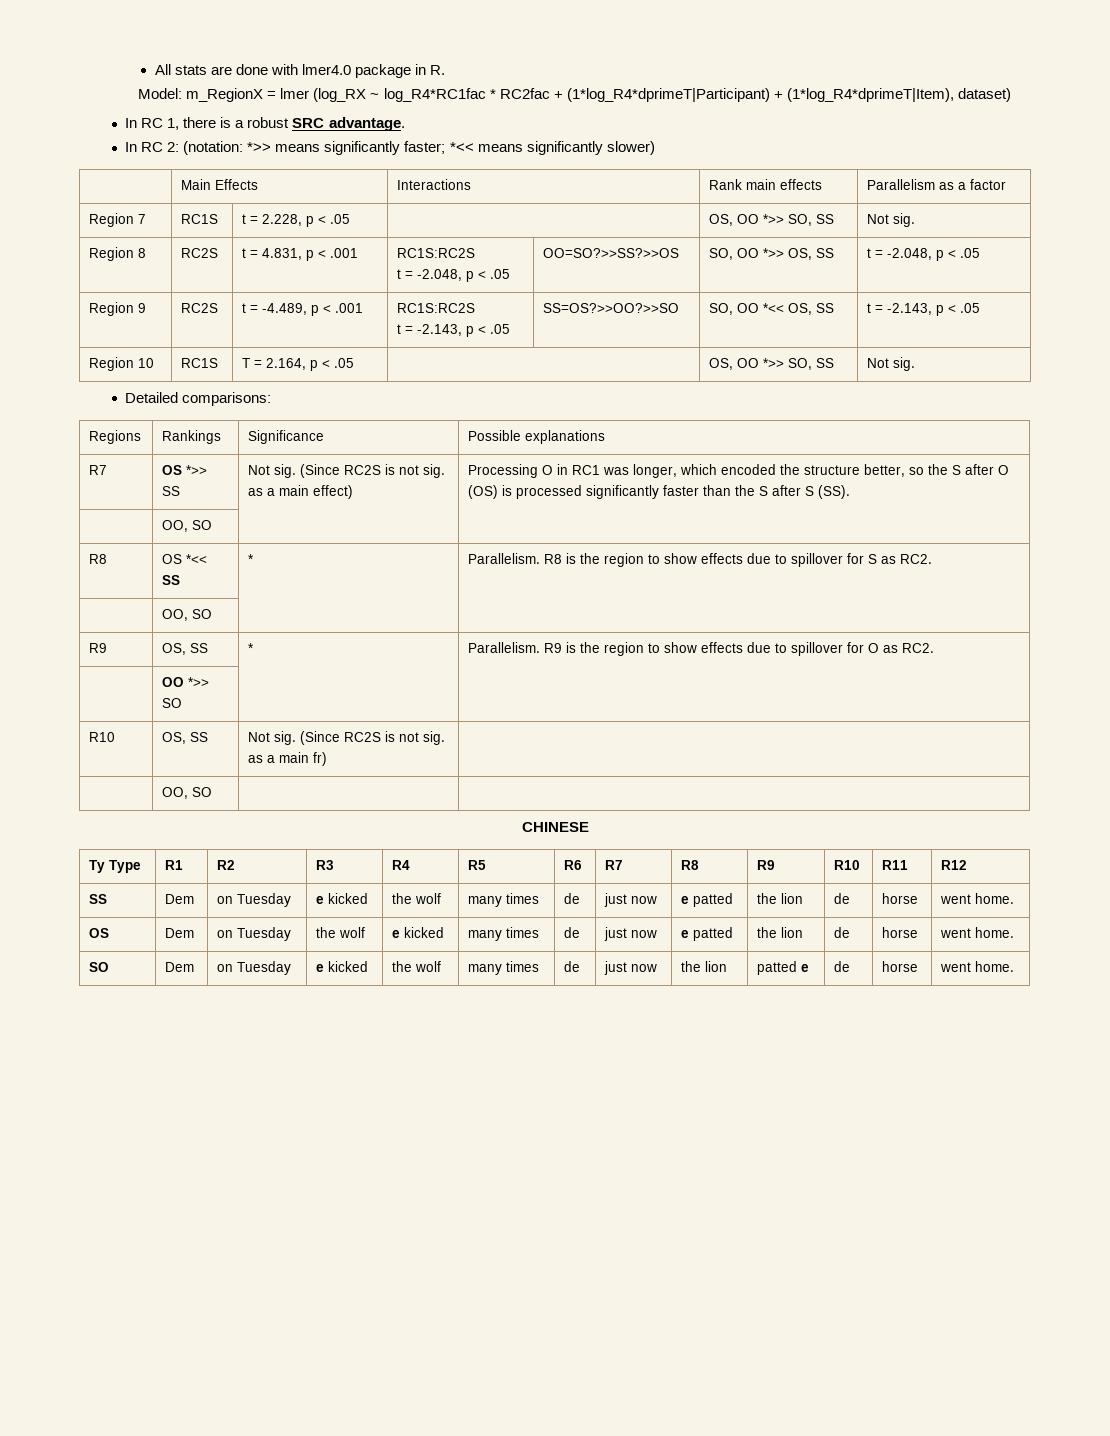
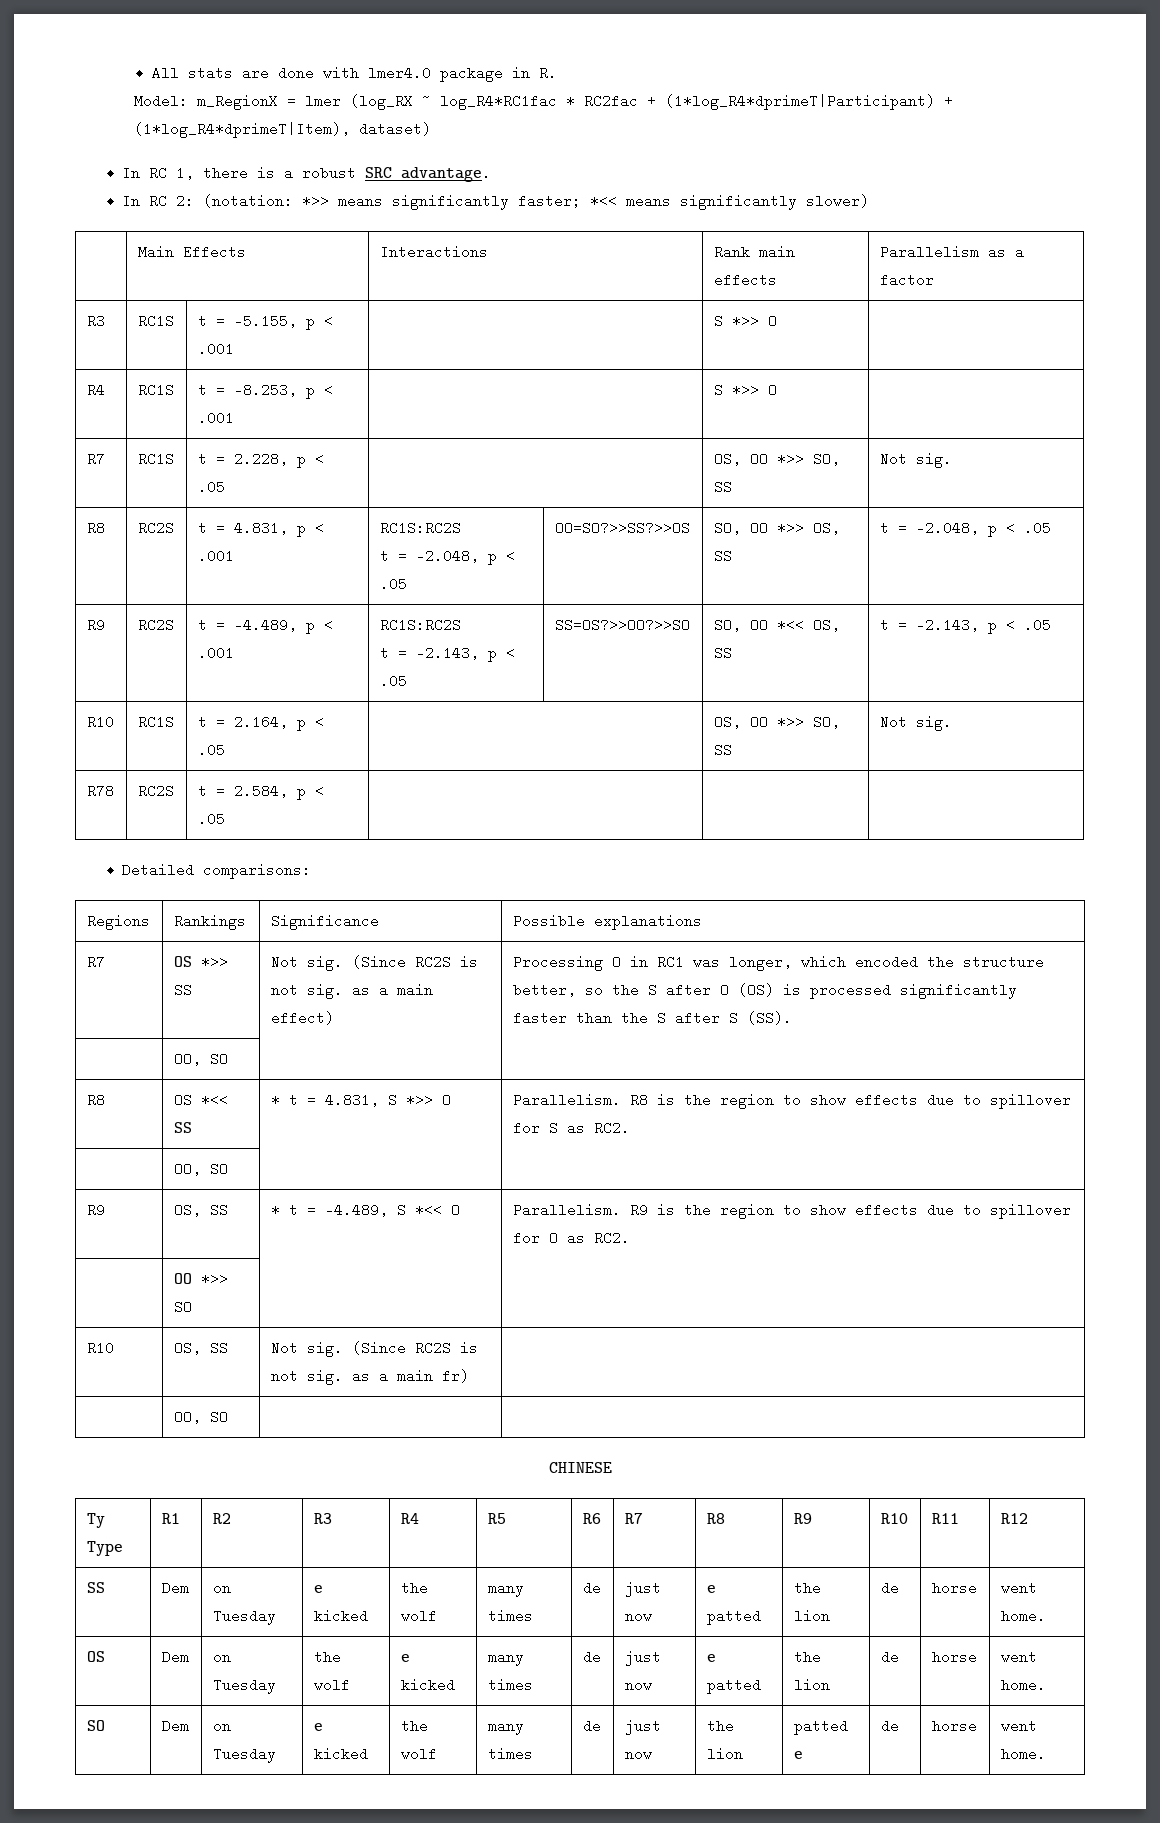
- Region 7 | RC1S | t = 2.228, p < .05 | | OS, OO *>> SO, SS | Not sig.
+ R3 | RC1S | t = -5.155, p < .001 | | S *>> O |
+ R4 | RC1S | t = -8.253, p < .001 | | S *>> O |
+ R7 | RC1S | t = 2.228, p < .05 | | OS, OO *>> SO, SS | Not sig.
- Region 8 | RC2S | t = 4.831, p < .001 | RC1S:RC2S
+ R8 | RC2S | t = 4.831, p < .001 | RC1S:RC2S
- Region 9 | RC2S | t = -4.489, p < .001 | RC1S:RC2S
+ R9 | RC2S | t = -4.489, p < .001 | RC1S:RC2S
- Region 10 | RC1S | T = 2.164, p < .05 | | OS, OO *>> SO, SS | Not sig.
+ R10 | RC1S | t = 2.164, p < .05 | | OS, OO *>> SO, SS | Not sig.
+ R78 | RC2S | t = 2.584, p < .05 | | |
- R8 | OS *<< SS | * | Parallelism. R8 is the region to show effects due to spillover for S as RC2.
+ R8 | OS *<< SS | * t = 4.831, S *>> O | Parallelism. R8 is the region to show effects due to spillover for S as RC2.
- R9 | OS, SS | * | Parallelism. R9 is the region to show effects due to spillover for O as RC2.
+ R9 | OS, SS | * t = -4.489, S *<< O | Parallelism. R9 is the region to show effects due to spillover for O as RC2.

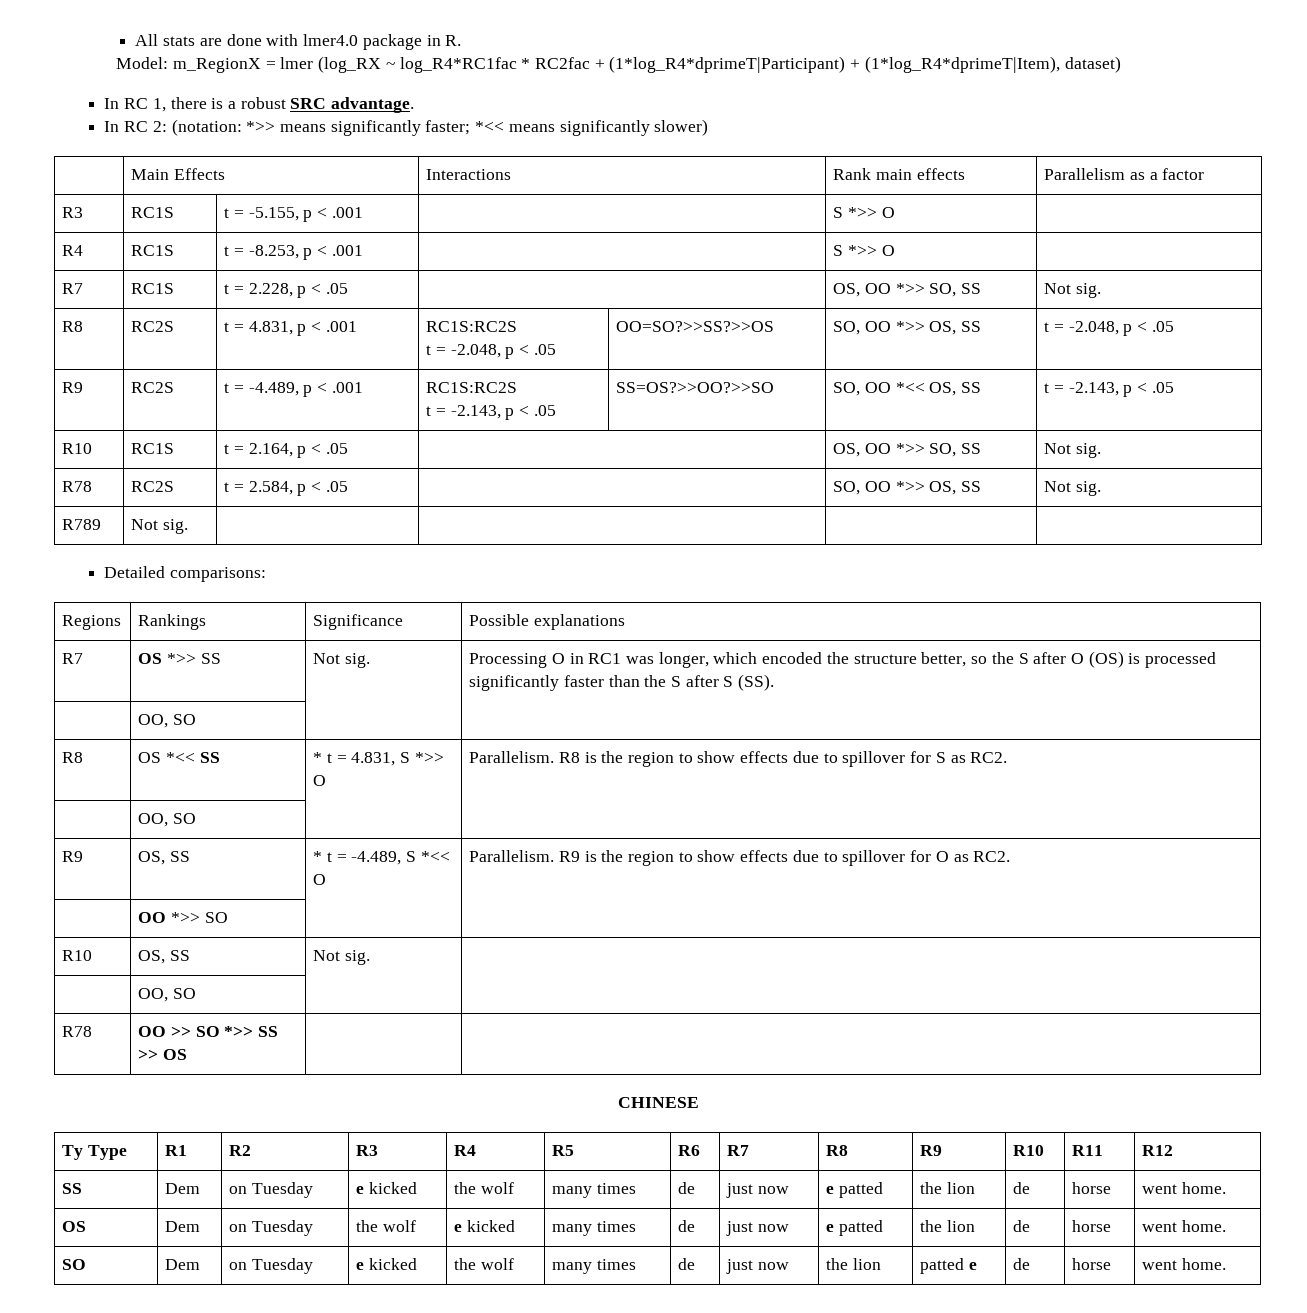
- R78 | RC2S | t = 2.584, p < .05 | | |
+ R78 | RC2S | t = 2.584, p < .05 | | SO, OO *>> OS, SS | Not sig.
+ R789 | Not sig. | | | |
- (Since RC2S is not sig. as a main effect)
- R10 | OS, SS | Not sig. (Since RC2S is not sig. as a main fr) |
+ R10 | OS, SS | Not sig. |
  | OO, SO | |
+ R78 | OO >> SO *>> SS >> OS | |

